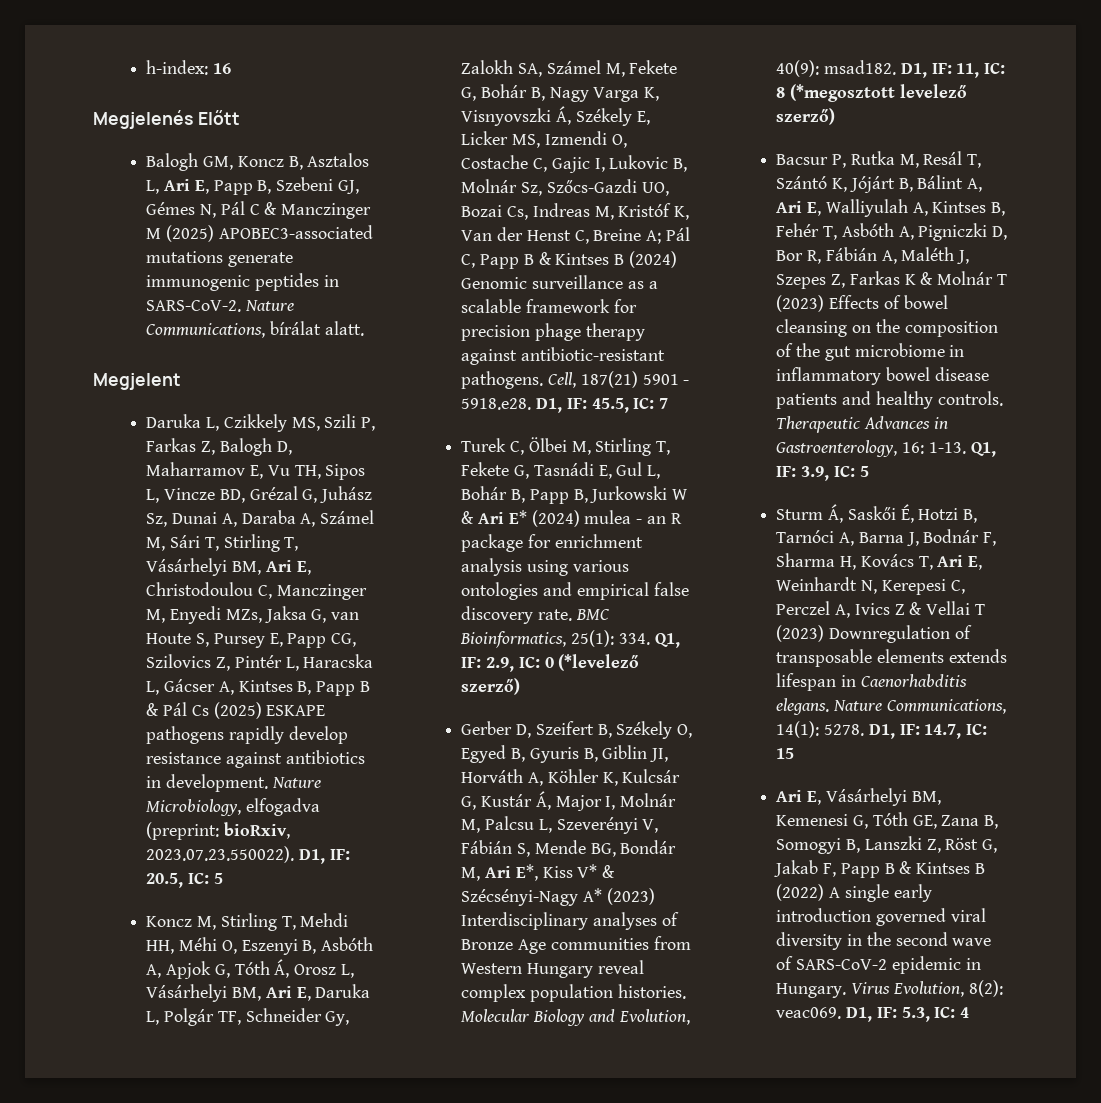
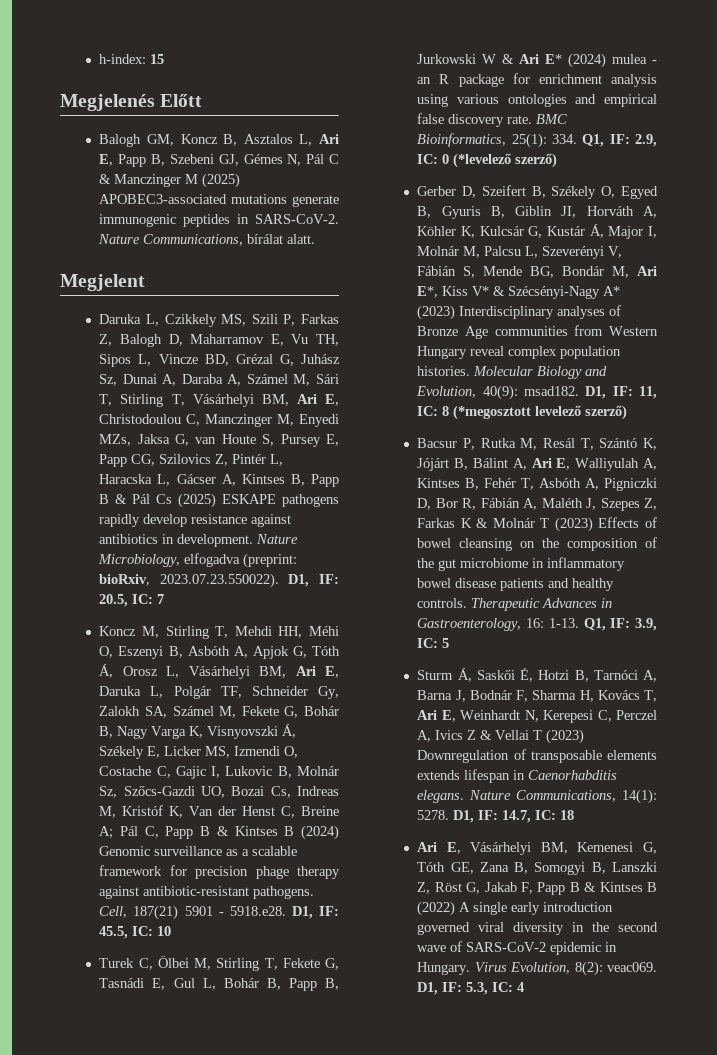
- h-index: 16
+ h-index: 15
- Nature Microbiology, elfogadva (preprint: bioRxiv, 2023.07.23.550022). D1, IF: 20.5, IC: 5
+ Nature Microbiology, elfogadva (preprint: bioRxiv, 2023.07.23.550022). D1, IF: 20.5, IC: 7
- Cell, 187(21) 5901 - 5918.e28. D1, IF: 45.5, IC: 7
+ Cell, 187(21) 5901 - 5918.e28. D1, IF: 45.5, IC: 10
- D1, IF: 14.7, IC: 15
+ D1, IF: 14.7, IC: 18

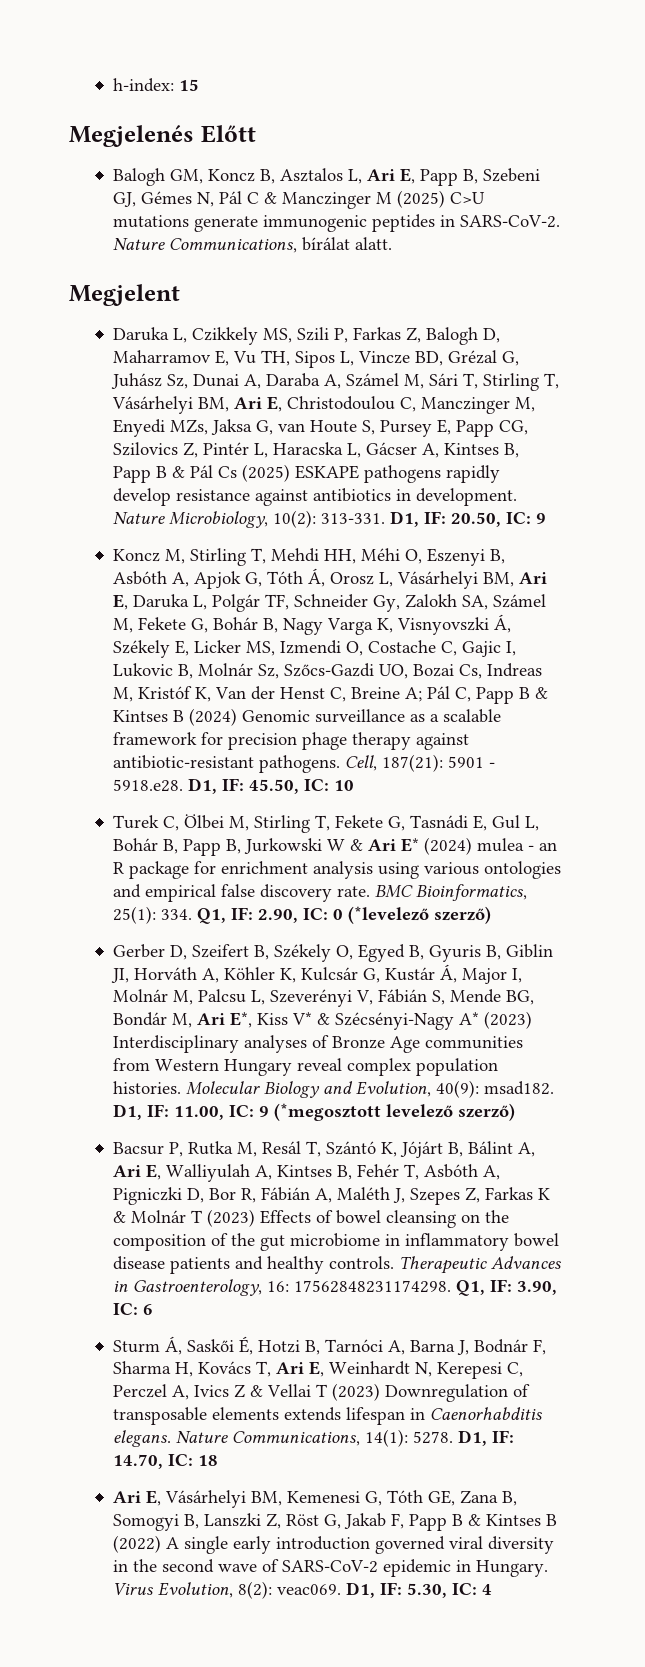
- Balogh GM, Koncz B, Asztalos L, Ari E, Papp B, Szebeni GJ, Gémes N, Pál C & Manczinger M (2025) APOBEC3-associated mutations generate immunogenic peptides in SARS-CoV-2.
+ Balogh GM, Koncz B, Asztalos L, Ari E, Papp B, Szebeni GJ, Gémes N, Pál C & Manczinger M (2025) C>U mutations generate immunogenic peptides in SARS-CoV-2.
- Nature Microbiology, elfogadva (preprint: bioRxiv, 2023.07.23.550022). D1, IF: 20.5, IC: 7
+ Nature Microbiology, 10(2): 313-331. D1, IF: 20.50, IC: 9
- Cell, 187(21) 5901 - 5918.e28. D1, IF: 45.5, IC: 10
+ Cell, 187(21): 5901 - 5918.e28. D1, IF: 45.50, IC: 10
- BMC Bioinformatics, 25(1): 334. Q1, IF: 2.9, IC: 0 (*levelező szerző)
+ BMC Bioinformatics, 25(1): 334. Q1, IF: 2.90, IC: 0 (*levelező szerző)
- D1, IF: 11, IC: 8 (*megosztott levelező szerző)
+ D1, IF: 11.00, IC: 9 (*megosztott levelező szerző)
- Therapeutic Advances in Gastroenterology, 16: 1-13. Q1, IF: 3.9, IC: 5
+ Therapeutic Advances in Gastroenterology, 16: 17562848231174298. Q1, IF: 3.90, IC: 6
- D1, IF: 14.7, IC: 18
+ D1, IF: 14.70, IC: 18
- D1, IF: 5.3, IC: 4
+ D1, IF: 5.30, IC: 4

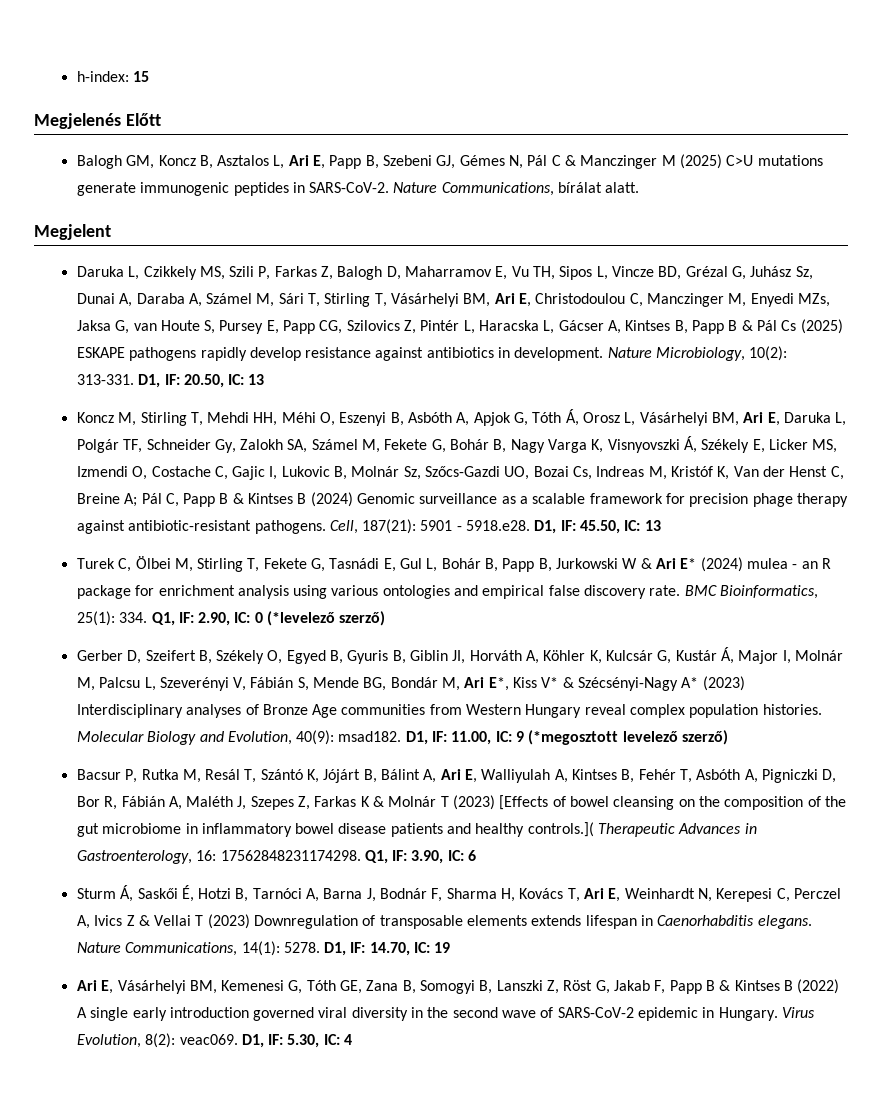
- D1, IF: 20.50, IC: 9
+ D1, IF: 20.50, IC: 13
- Cell, 187(21): 5901 - 5918.e28. D1, IF: 45.50, IC: 10
+ Cell, 187(21): 5901 - 5918.e28. D1, IF: 45.50, IC: 13
- Bacsur P, Rutka M, Resál T, Szántó K, Jójárt B, Bálint A, Ari E, Walliyulah A, Kintses B, Fehér T, Asbóth A, Pigniczki D, Bor R, Fábián A, Maléth J, Szepes Z, Farkas K & Molnár T (2023) Effects of bowel cleansing on the composition of the gut microbiome in inflammatory bowel disease patients and healthy controls. Therapeutic Advances in Gastroenterology, 16:
+ Bacsur P, Rutka M, Resál T, Szántó K, Jójárt B, Bálint A, Ari E, Walliyulah A, Kintses B, Fehér T, Asbóth A, Pigniczki D, Bor R, Fábián A, Maléth J, Szepes Z, Farkas K & Molnár T (2023) [Effects of bowel cleansing on the composition of the gut microbiome in inflammatory bowel disease patients and healthy controls.]( Therapeutic Advances in Gastroenterology, 16:
- D1, IF: 14.70, IC: 18
+ D1, IF: 14.70, IC: 19

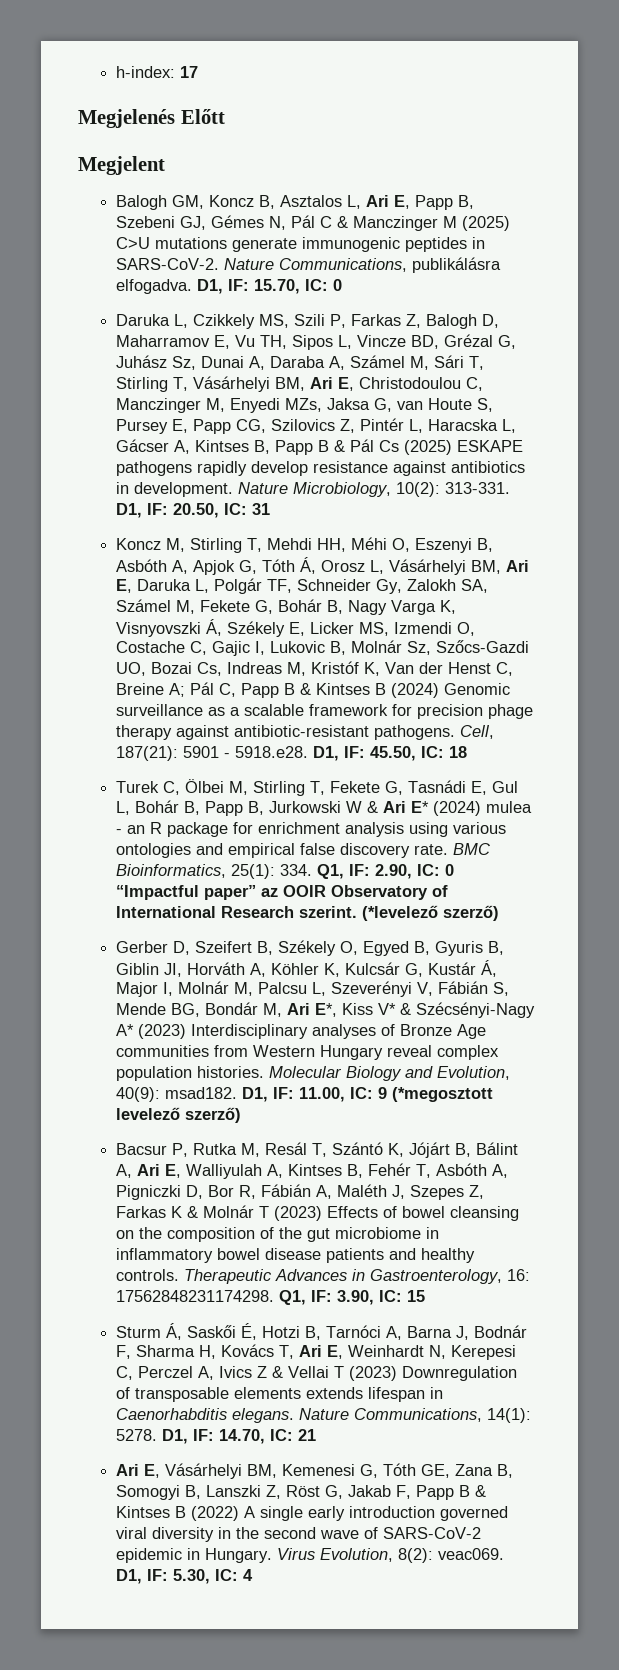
- h-index: 15
+ h-index: 17
+ Megjelent
- Nature Communications, bírálat alatt.
- Megjelent
+ Nature Communications, publikálásra elfogadva. D1, IF: 15.70, IC: 0
- D1, IF: 20.50, IC: 13
+ D1, IF: 20.50, IC: 31
- Cell, 187(21): 5901 - 5918.e28. D1, IF: 45.50, IC: 13
+ Cell, 187(21): 5901 - 5918.e28. D1, IF: 45.50, IC: 18
- BMC Bioinformatics, 25(1): 334. Q1, IF: 2.90, IC: 0 (*levelező szerző)
+ BMC Bioinformatics, 25(1): 334. Q1, IF: 2.90, IC: 0 “Impactful paper” az OOIR Observatory of International Research szerint. (*levelező szerző)
- Bacsur P, Rutka M, Resál T, Szántó K, Jójárt B, Bálint A, Ari E, Walliyulah A, Kintses B, Fehér T, Asbóth A, Pigniczki D, Bor R, Fábián A, Maléth J, Szepes Z, Farkas K & Molnár T (2023) [Effects of bowel cleansing on the composition of the gut microbiome in inflammatory bowel disease patients and healthy controls.]( Therapeutic Advances in Gastroenterology, 16:
+ Bacsur P, Rutka M, Resál T, Szántó K, Jójárt B, Bálint A, Ari E, Walliyulah A, Kintses B, Fehér T, Asbóth A, Pigniczki D, Bor R, Fábián A, Maléth J, Szepes Z, Farkas K & Molnár T (2023) Effects of bowel cleansing on the composition of the gut microbiome in inflammatory bowel disease patients and healthy controls. Therapeutic Advances in Gastroenterology, 16:
- Q1, IF: 3.90, IC: 6
+ Q1, IF: 3.90, IC: 15
- D1, IF: 14.70, IC: 19
+ D1, IF: 14.70, IC: 21

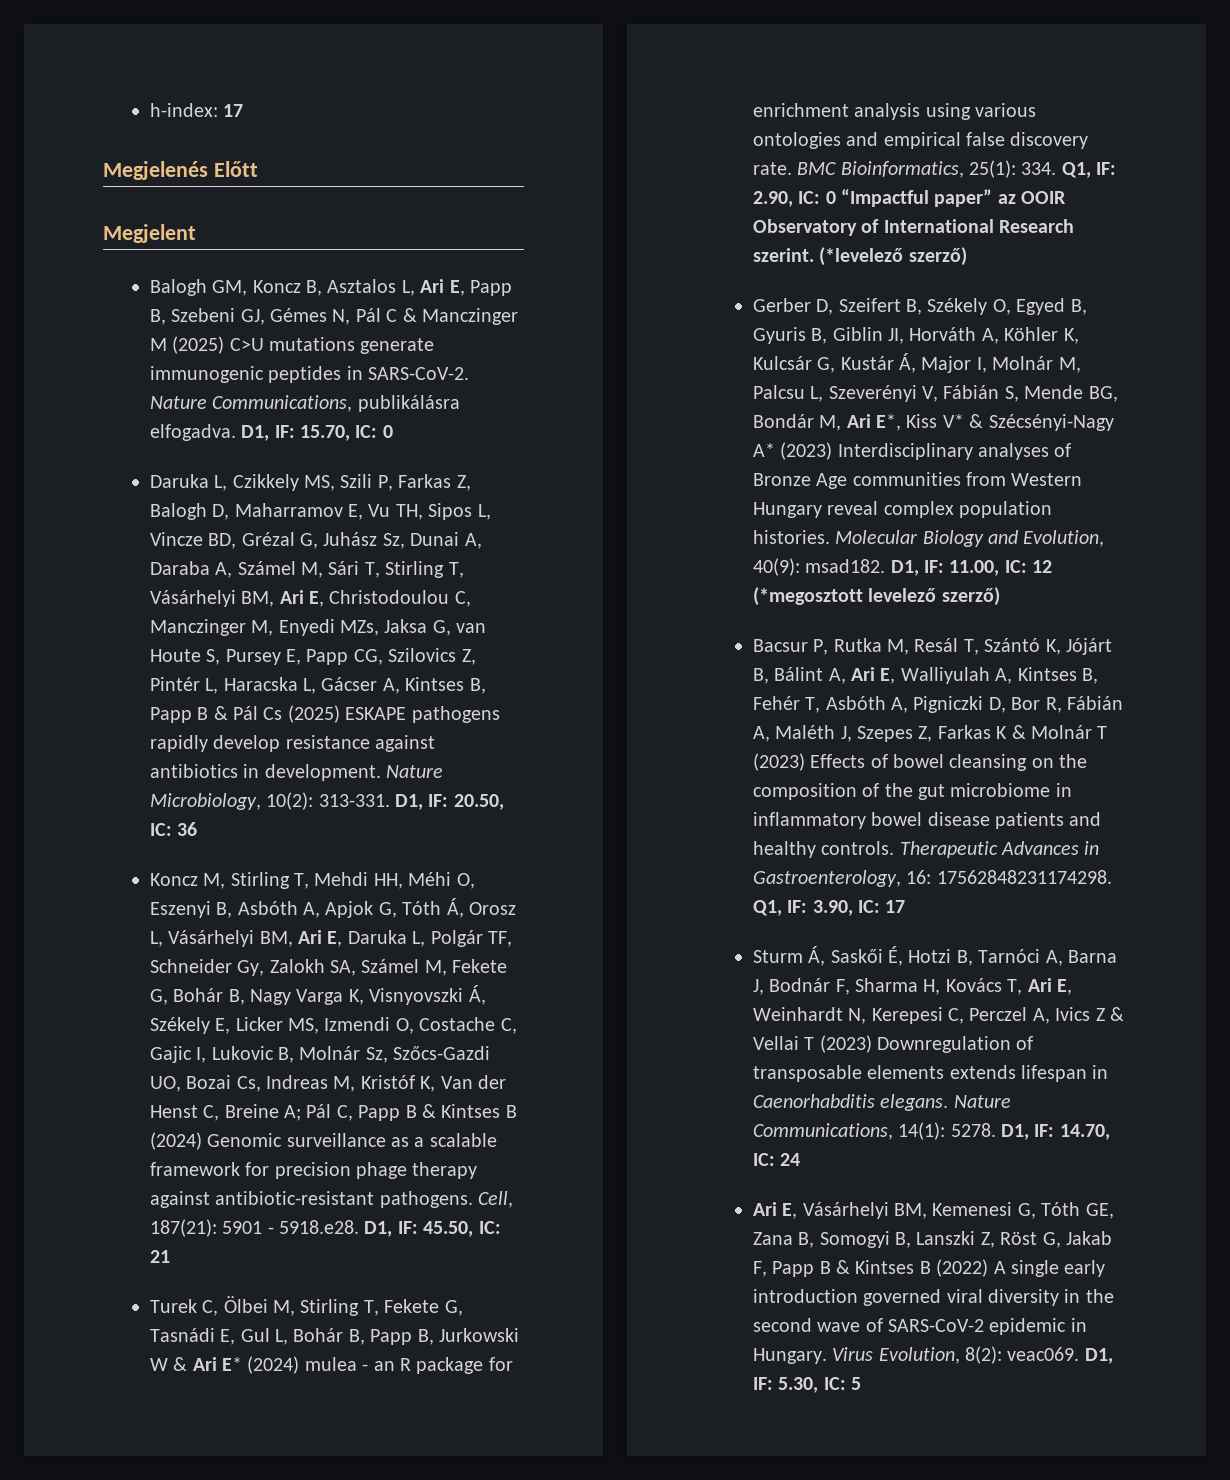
- D1, IF: 20.50, IC: 31
+ D1, IF: 20.50, IC: 36
- Cell, 187(21): 5901 - 5918.e28. D1, IF: 45.50, IC: 18
+ Cell, 187(21): 5901 - 5918.e28. D1, IF: 45.50, IC: 21
- D1, IF: 11.00, IC: 9 (*megosztott levelező szerző)
+ D1, IF: 11.00, IC: 12 (*megosztott levelező szerző)
- Q1, IF: 3.90, IC: 15
+ Q1, IF: 3.90, IC: 17
- D1, IF: 14.70, IC: 21
+ D1, IF: 14.70, IC: 24
- D1, IF: 5.30, IC: 4
+ D1, IF: 5.30, IC: 5

